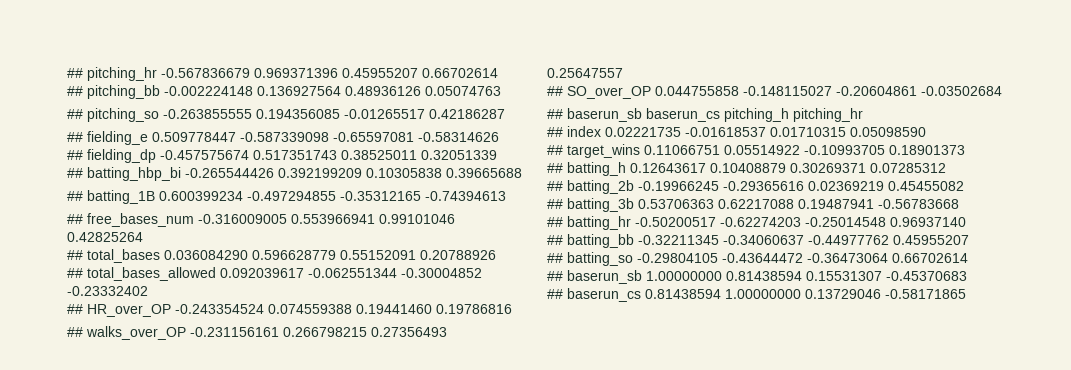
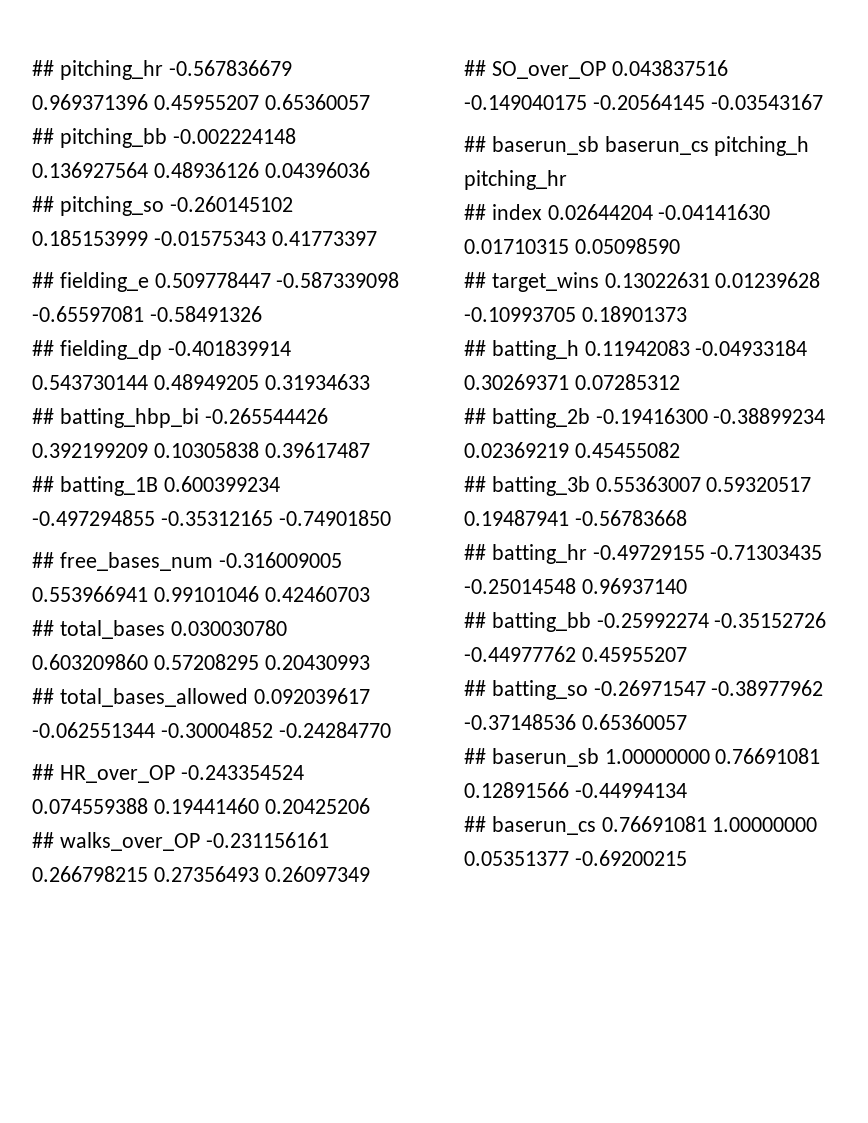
- ## pitching_hr -0.567836679 0.969371396 0.45955207 0.66702614
+ ## pitching_hr -0.567836679 0.969371396 0.45955207 0.65360057
- ## pitching_bb -0.002224148 0.136927564 0.48936126 0.05074763
+ ## pitching_bb -0.002224148 0.136927564 0.48936126 0.04396036
- ## pitching_so -0.263855555 0.194356085 -0.01265517 0.42186287
+ ## pitching_so -0.260145102 0.185153999 -0.01575343 0.41773397
- ## fielding_e 0.509778447 -0.587339098 -0.65597081 -0.58314626
+ ## fielding_e 0.509778447 -0.587339098 -0.65597081 -0.58491326
- ## fielding_dp -0.457575674 0.517351743 0.38525011 0.32051339
+ ## fielding_dp -0.401839914 0.543730144 0.48949205 0.31934633
- ## batting_hbp_bi -0.265544426 0.392199209 0.10305838 0.39665688
+ ## batting_hbp_bi -0.265544426 0.392199209 0.10305838 0.39617487
- ## batting_1B 0.600399234 -0.497294855 -0.35312165 -0.74394613
+ ## batting_1B 0.600399234 -0.497294855 -0.35312165 -0.74901850
- ## free_bases_num -0.316009005 0.553966941 0.99101046 0.42825264
+ ## free_bases_num -0.316009005 0.553966941 0.99101046 0.42460703
- ## total_bases 0.036084290 0.596628779 0.55152091 0.20788926
+ ## total_bases 0.030030780 0.603209860 0.57208295 0.20430993
- ## total_bases_allowed 0.092039617 -0.062551344 -0.30004852 -0.23332402
+ ## total_bases_allowed 0.092039617 -0.062551344 -0.30004852 -0.24284770
- ## HR_over_OP -0.243354524 0.074559388 0.19441460 0.19786816
+ ## HR_over_OP -0.243354524 0.074559388 0.19441460 0.20425206
- ## walks_over_OP -0.231156161 0.266798215 0.27356493 0.25647557
+ ## walks_over_OP -0.231156161 0.266798215 0.27356493 0.26097349
- ## SO_over_OP 0.044755858 -0.148115027 -0.20604861 -0.03502684
+ ## SO_over_OP 0.043837516 -0.149040175 -0.20564145 -0.03543167
- ## index 0.02221735 -0.01618537 0.01710315 0.05098590
+ ## index 0.02644204 -0.04141630 0.01710315 0.05098590
- ## target_wins 0.11066751 0.05514922 -0.10993705 0.18901373
+ ## target_wins 0.13022631 0.01239628 -0.10993705 0.18901373
- ## batting_h 0.12643617 0.10408879 0.30269371 0.07285312
+ ## batting_h 0.11942083 -0.04933184 0.30269371 0.07285312
- ## batting_2b -0.19966245 -0.29365616 0.02369219 0.45455082
+ ## batting_2b -0.19416300 -0.38899234 0.02369219 0.45455082
- ## batting_3b 0.53706363 0.62217088 0.19487941 -0.56783668
+ ## batting_3b 0.55363007 0.59320517 0.19487941 -0.56783668
- ## batting_hr -0.50200517 -0.62274203 -0.25014548 0.96937140
+ ## batting_hr -0.49729155 -0.71303435 -0.25014548 0.96937140
- ## batting_bb -0.32211345 -0.34060637 -0.44977762 0.45955207
+ ## batting_bb -0.25992274 -0.35152726 -0.44977762 0.45955207
- ## batting_so -0.29804105 -0.43644472 -0.36473064 0.66702614
+ ## batting_so -0.26971547 -0.38977962 -0.37148536 0.65360057
- ## baserun_sb 1.00000000 0.81438594 0.15531307 -0.45370683
+ ## baserun_sb 1.00000000 0.76691081 0.12891566 -0.44994134
- ## baserun_cs 0.81438594 1.00000000 0.13729046 -0.58171865
+ ## baserun_cs 0.76691081 1.00000000 0.05351377 -0.69200215

